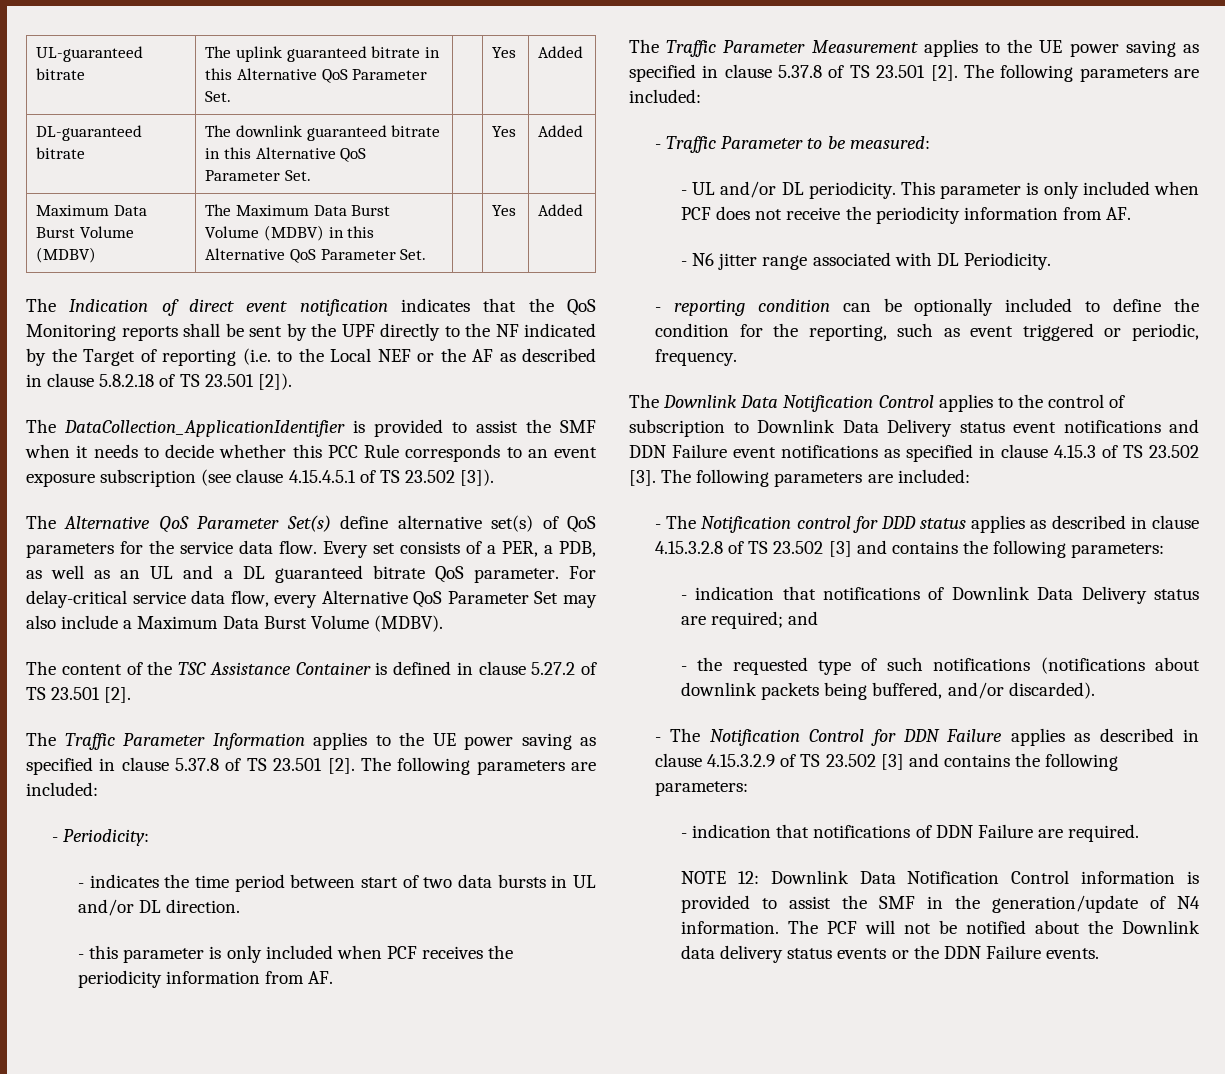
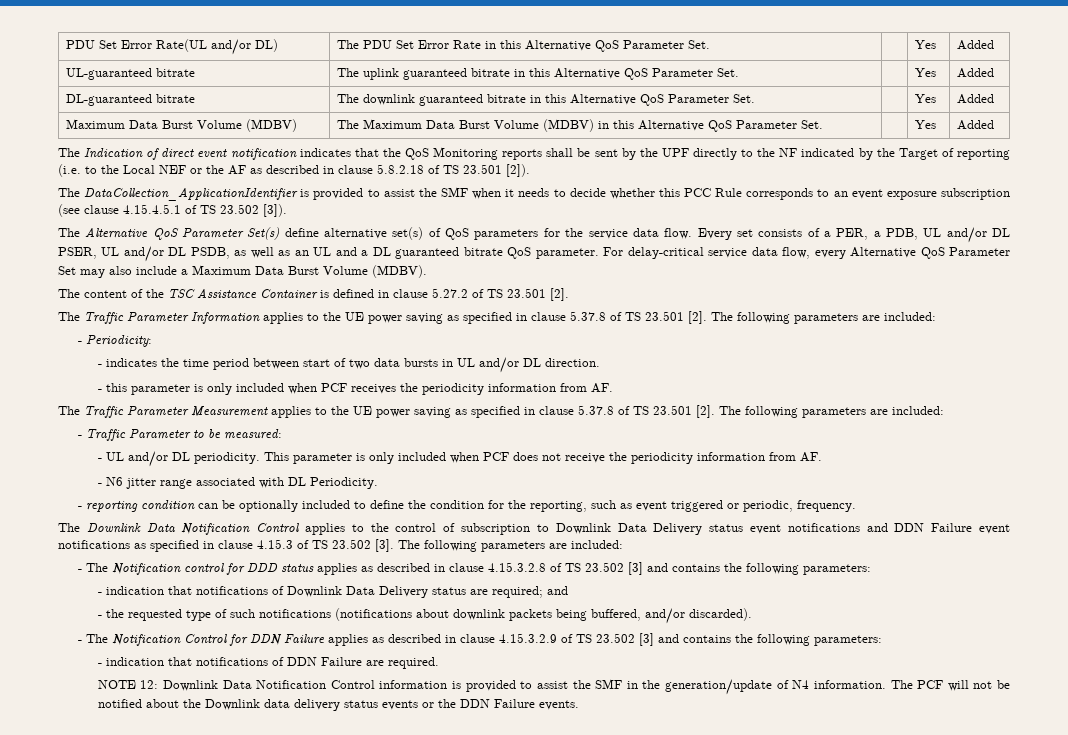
+ PDU Set Error Rate(UL and/or DL) | The PDU Set Error Rate in this Alternative QoS Parameter Set. | | Yes | Added
- Every set consists of a PER, a PDB, as well as an UL and a DL guaranteed bitrate QoS parameter.
+ Every set consists of a PER, a PDB, UL and/or DL PSER, UL and/or DL PSDB, as well as an UL and a DL guaranteed bitrate QoS parameter.

